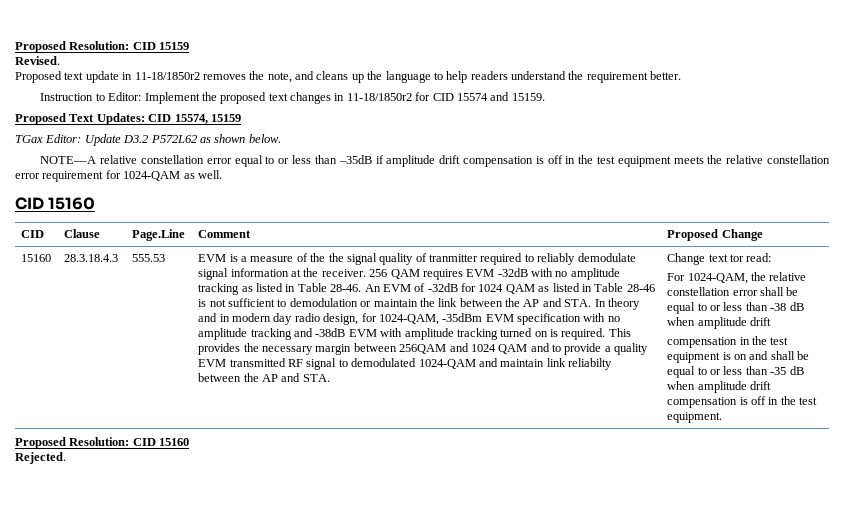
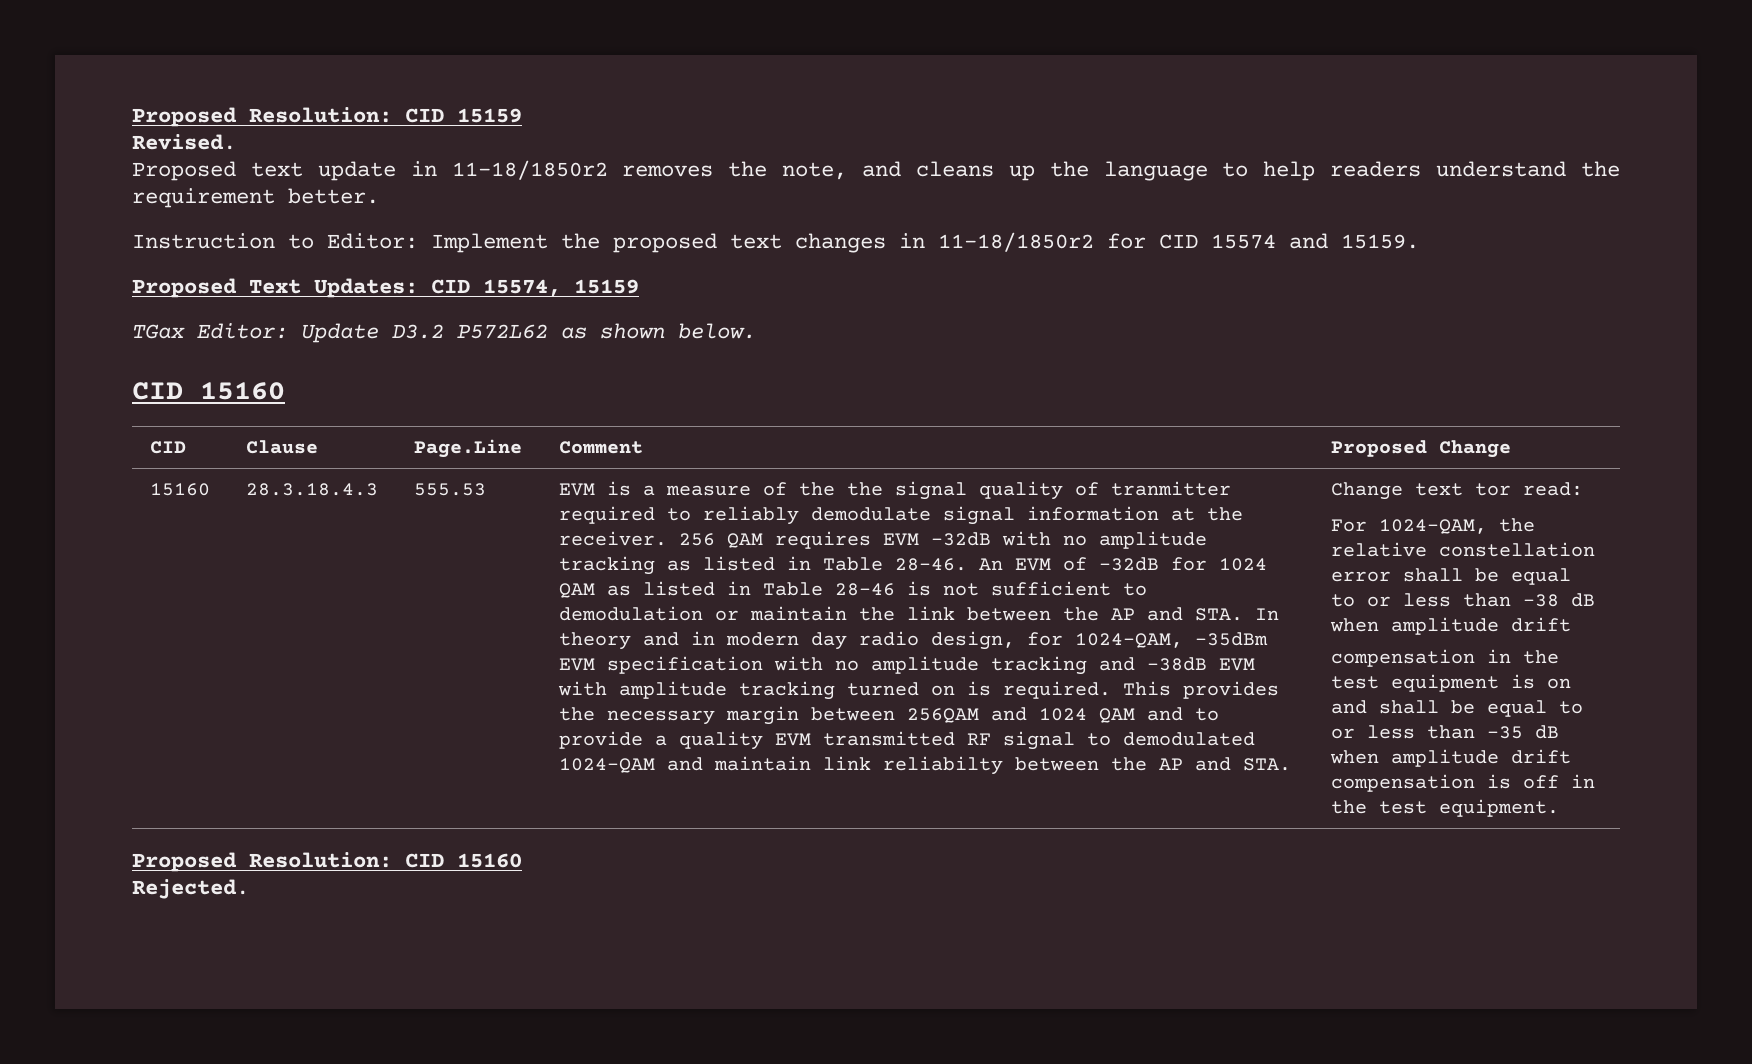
- NOTE—A relative constellation error equal to or less than –35dB if amplitude drift compensation is off in the test equipment meets the relative constellation error requirement for 1024-QAM as well.

